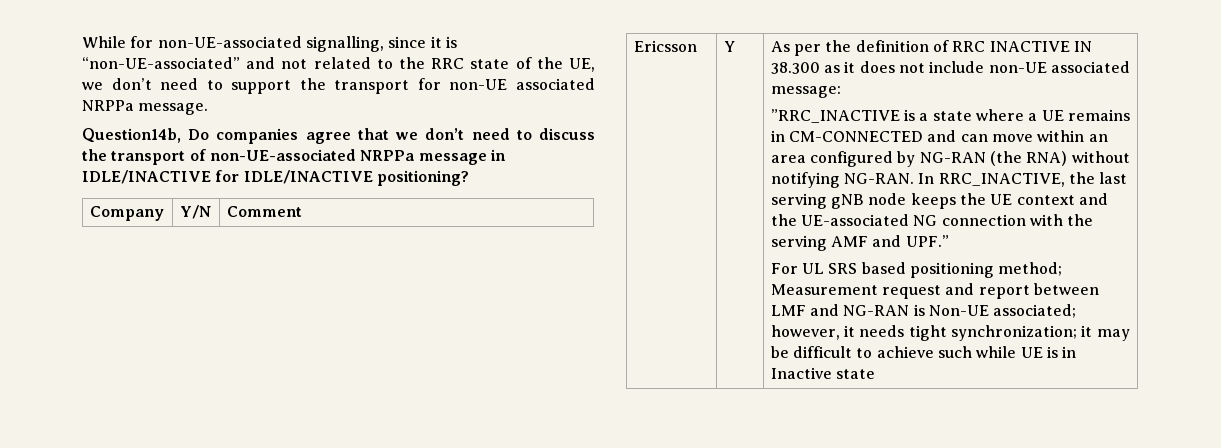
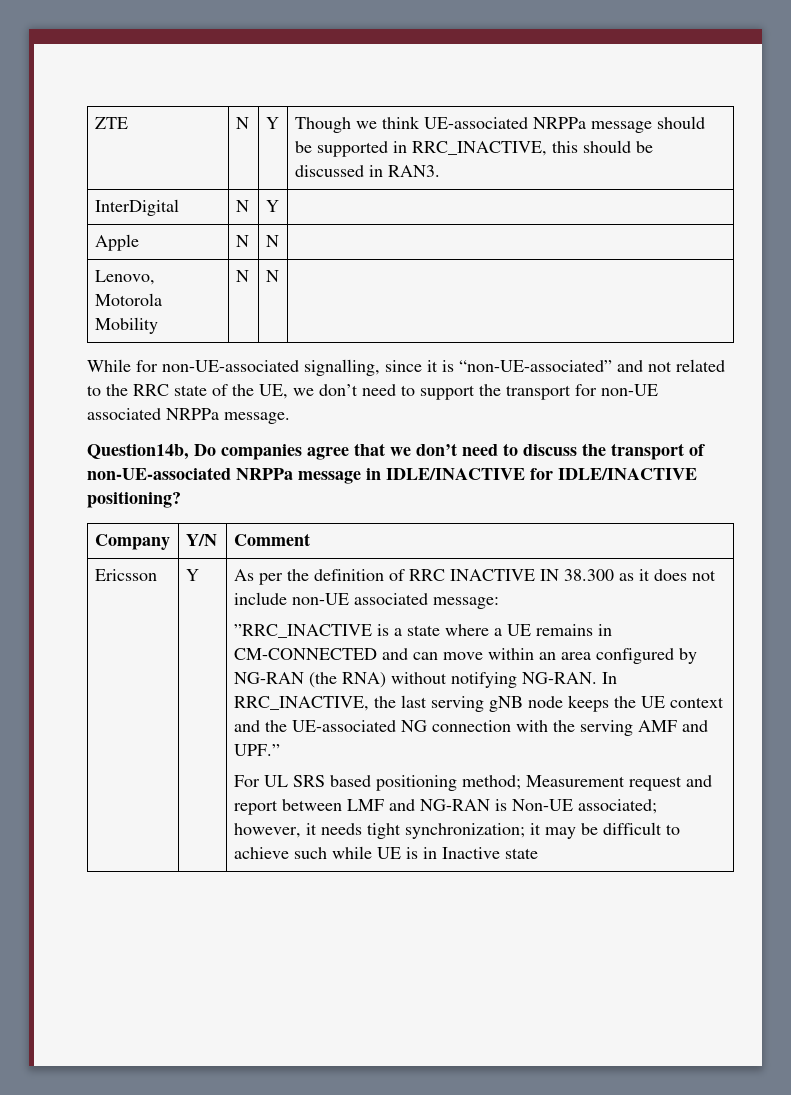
+ ZTE | N | Y | Though we think UE-associated NRPPa message should be supported in RRC_INACTIVE, this should be discussed in RAN3.
+ InterDigital | N | Y |
+ Apple | N | N |
+ Lenovo, Motorola Mobility | N | N |

